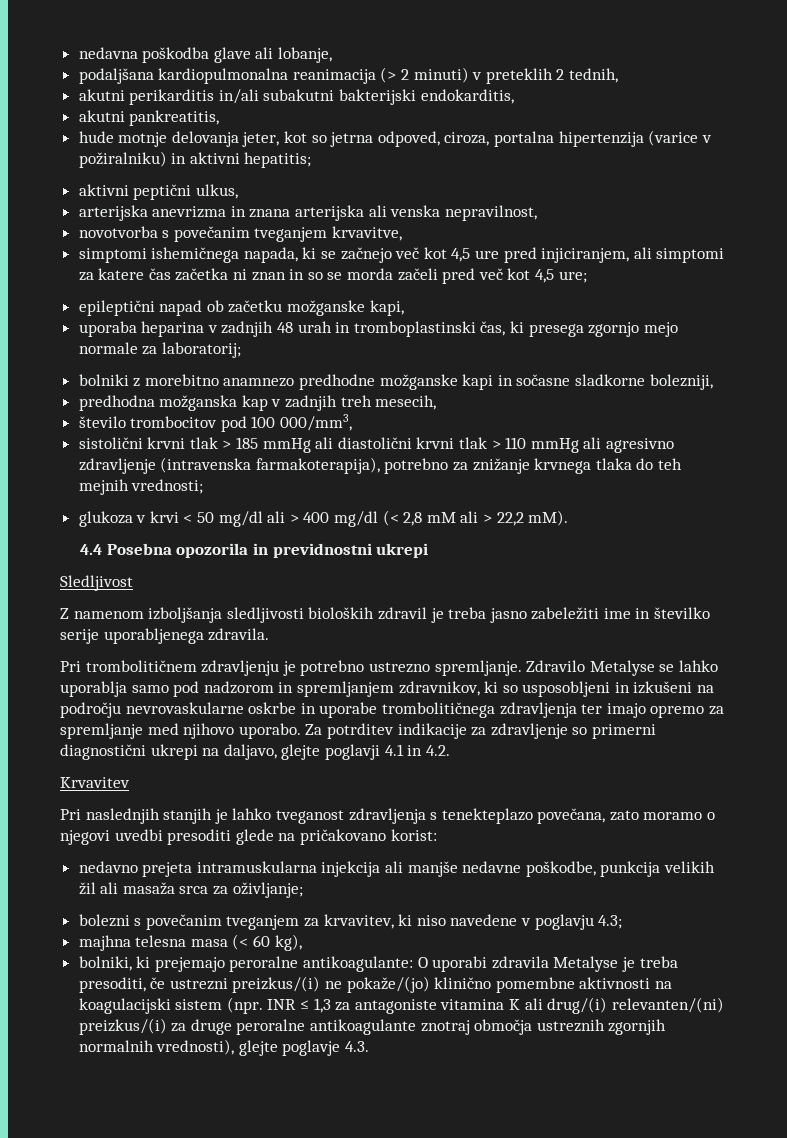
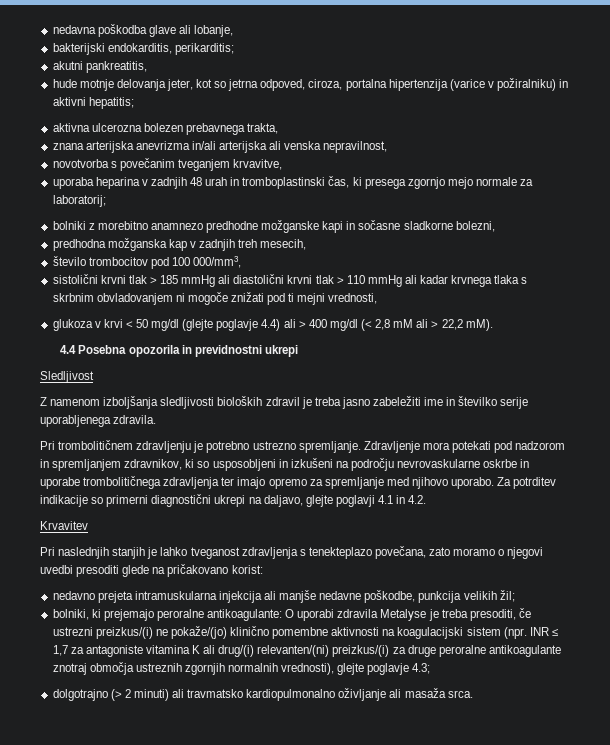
- podaljšana kardiopulmonalna reanimacija (> 2 minuti) v preteklih 2 tednih,
- akutni perikarditis in/ali subakutni bakterijski endokarditis,
+ bakterijski endokarditis, perikarditis;
- aktivni peptični ulkus,
- arterijska anevrizma in znana arterijska ali venska nepravilnost,
+ aktivna ulcerozna bolezen prebavnega trakta,
+ znana arterijska anevrizma in/ali arterijska ali venska nepravilnost,
- simptomi ishemičnega napada, ki se začnejo več kot 4,5 ure pred injiciranjem, ali simptomi za katere čas začetka ni znan in so se morda začeli pred več kot 4,5 ure;
- epileptični napad ob začetku možganske kapi,
- bolniki z morebitno anamnezo predhodne možganske kapi in sočasne sladkorne bolezniji,
+ bolniki z morebitno anamnezo predhodne možganske kapi in sočasne sladkorne bolezni,
- sistolični krvni tlak > 185 mmHg ali diastolični krvni tlak > 110 mmHg ali agresivno zdravljenje (intravenska farmakoterapija), potrebno za znižanje krvnega tlaka do teh mejnih vrednosti;
+ sistolični krvni tlak > 185 mmHg ali diastolični krvni tlak > 110 mmHg ali kadar krvnega tlaka s skrbnim obvladovanjem ni mogoče znižati pod ti mejni vrednosti,
- glukoza v krvi < 50 mg/dl ali > 400 mg/dl (< 2,8 mM ali > 22,2 mM).
+ glukoza v krvi < 50 mg/dl (glejte poglavje 4.4) ali > 400 mg/dl (< 2,8 mM ali > 22,2 mM).
- Zdravilo Metalyse se lahko uporablja samo pod nadzorom in spremljanjem zdravnikov, ki so usposobljeni in izkušeni na področju nevrovaskularne oskrbe in uporabe trombolitičnega zdravljenja ter imajo opremo za spremljanje med njihovo uporabo.
+ Zdravljenje mora potekati pod nadzorom in spremljanjem zdravnikov, ki so usposobljeni in izkušeni na področju nevrovaskularne oskrbe in uporabe trombolitičnega zdravljenja ter imajo opremo za spremljanje med njihovo uporabo.
- Za potrditev indikacije za zdravljenje so primerni diagnostični ukrepi na daljavo, glejte poglavji 4.1 in 4.2.
+ Za potrditev indikacije so primerni diagnostični ukrepi na daljavo, glejte poglavji 4.1 in 4.2.
- nedavno prejeta intramuskularna injekcija ali manjše nedavne poškodbe, punkcija velikih žil ali masaža srca za oživljanje;
- bolezni s povečanim tveganjem za krvavitev, ki niso navedene v poglavju 4.3;
- majhna telesna masa (< 60 kg),
+ nedavno prejeta intramuskularna injekcija ali manjše nedavne poškodbe, punkcija velikih žil;
- INR ≤ 1,3 za antagoniste vitamina K ali drug/(i) relevanten/(ni) preizkus/(i) za druge peroralne antikoagulante znotraj območja ustreznih zgornjih normalnih vrednosti), glejte poglavje 4.3.
+ INR ≤ 1,7 za antagoniste vitamina K ali drug/(i) relevanten/(ni) preizkus/(i) za druge peroralne antikoagulante znotraj območja ustreznih zgornjih normalnih vrednosti), glejte poglavje 4.3;
+ dolgotrajno (> 2 minuti) ali travmatsko kardiopulmonalno oživljanje ali masaža srca.

